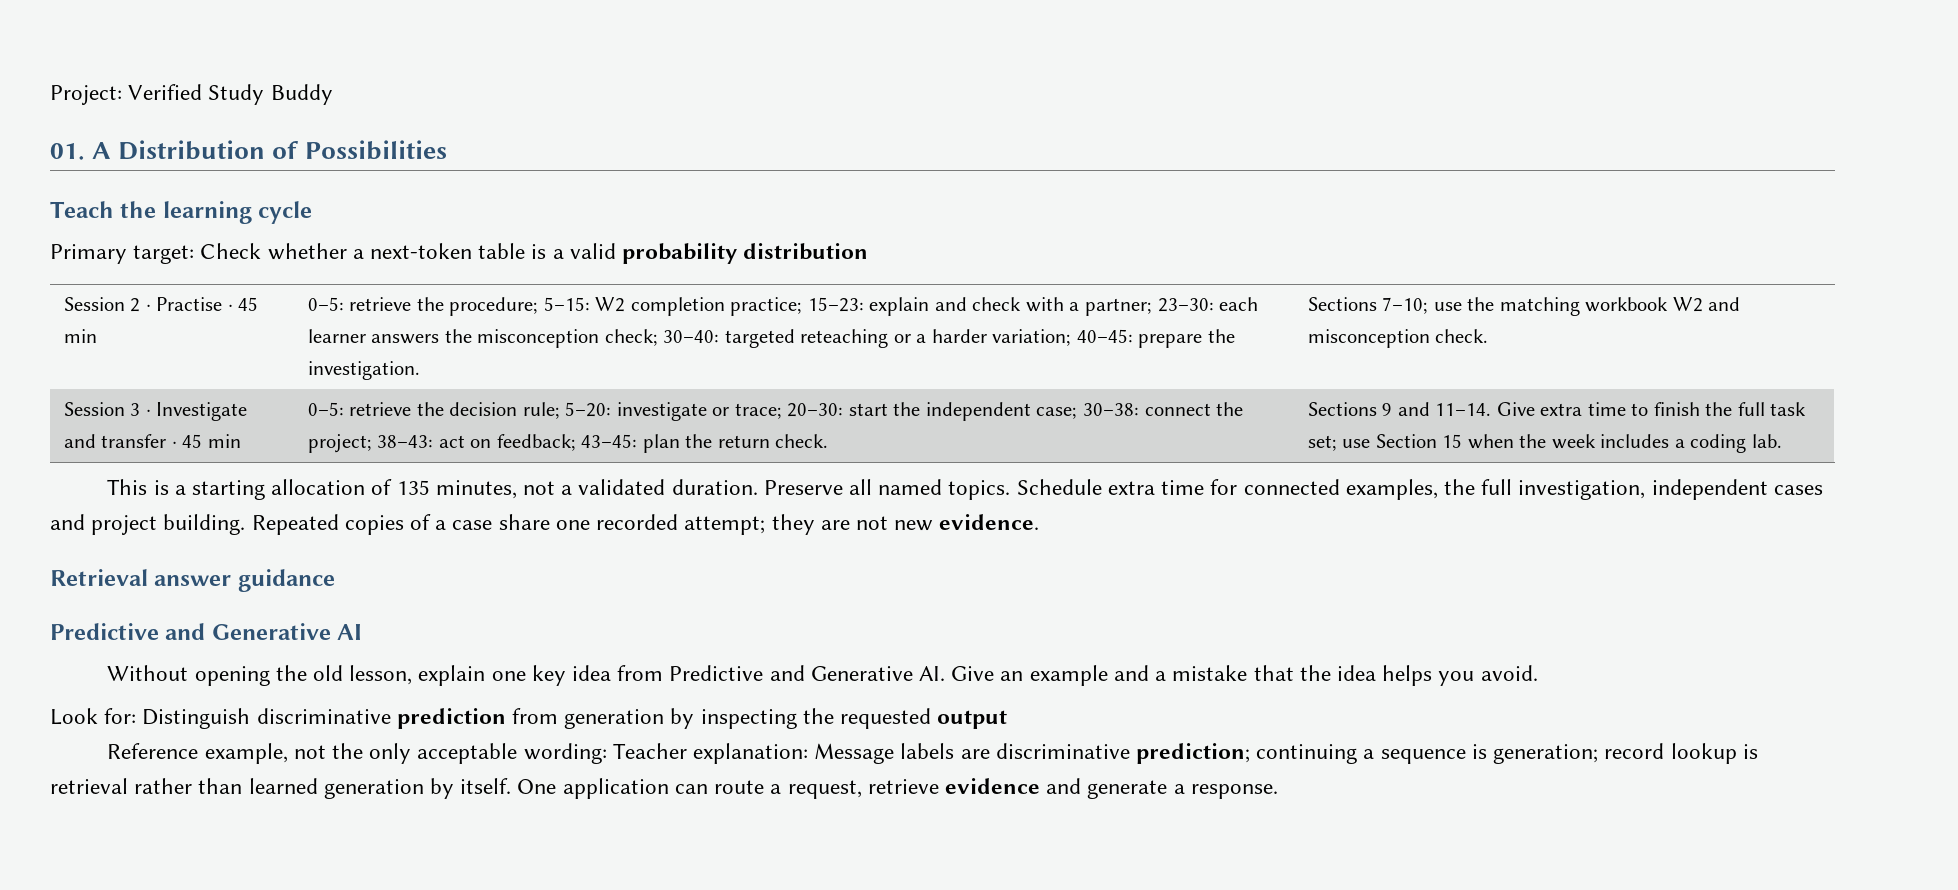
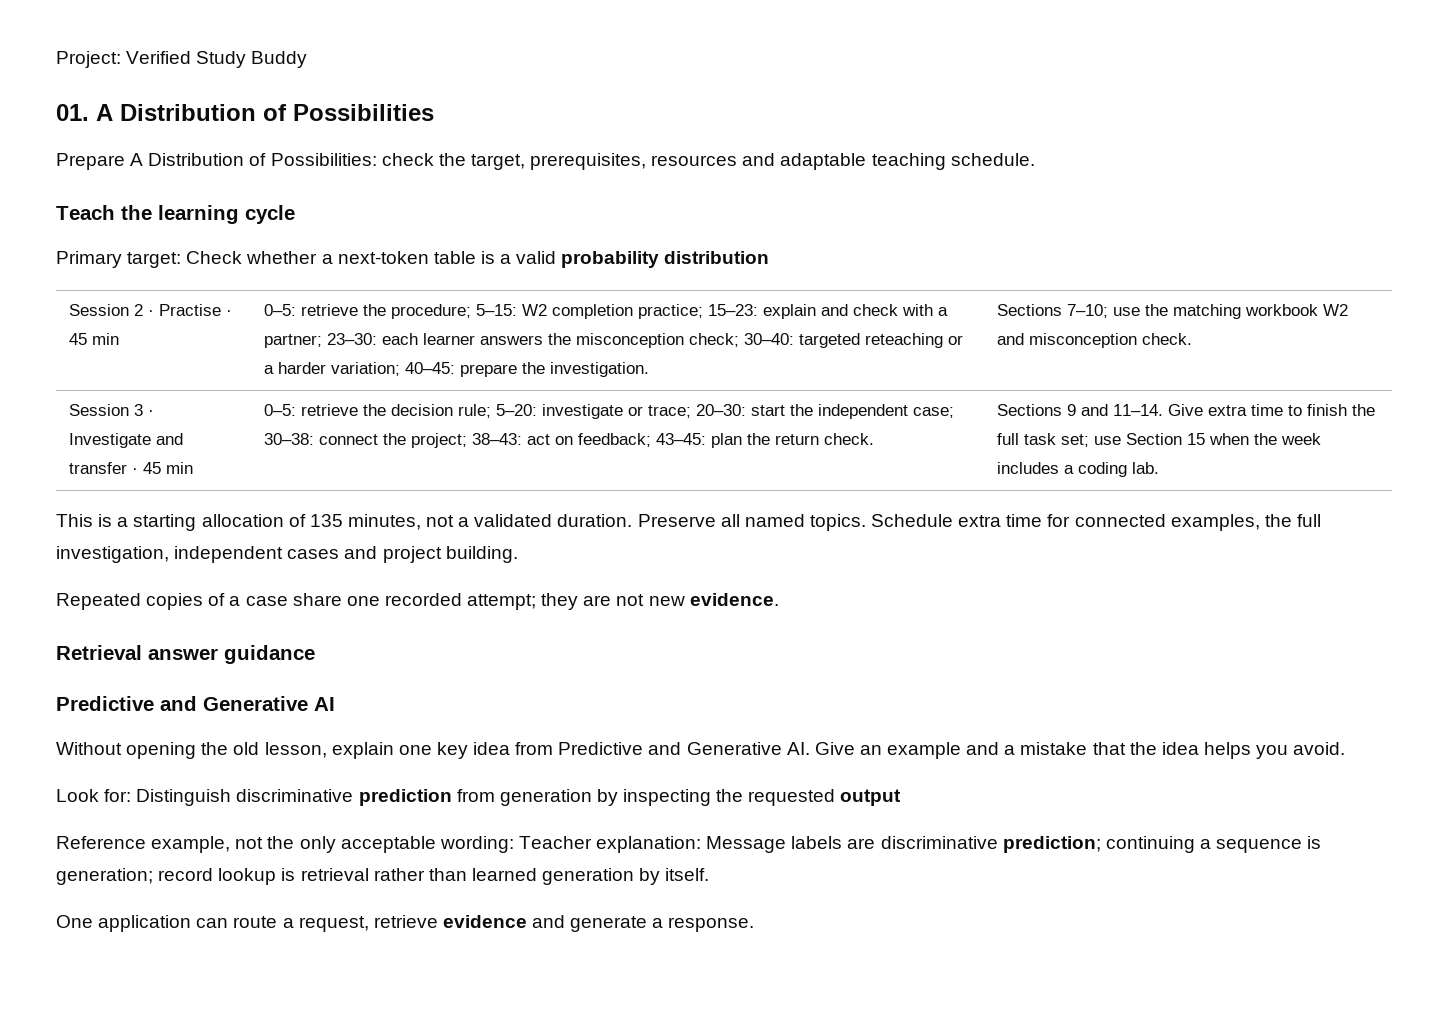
+ Prepare A Distribution of Possibilities: check the target, prerequisites, resources and adaptable teaching schedule.
- Schedule extra time for connected examples, the full investigation, independent cases and project building. Repeated copies of a case share one recorded attempt; they are not new evidence.
+ Schedule extra time for connected examples, the full investigation, independent cases and project building.
+ Repeated copies of a case share one recorded attempt; they are not new evidence.
- Reference example, not the only acceptable wording: Teacher explanation: Message labels are discriminative prediction; continuing a sequence is generation; record lookup is retrieval rather than learned generation by itself. One application can route a request, retrieve evidence and generate a response.
+ Reference example, not the only acceptable wording: Teacher explanation: Message labels are discriminative prediction; continuing a sequence is generation; record lookup is retrieval rather than learned generation by itself.
+ One application can route a request, retrieve evidence and generate a response.

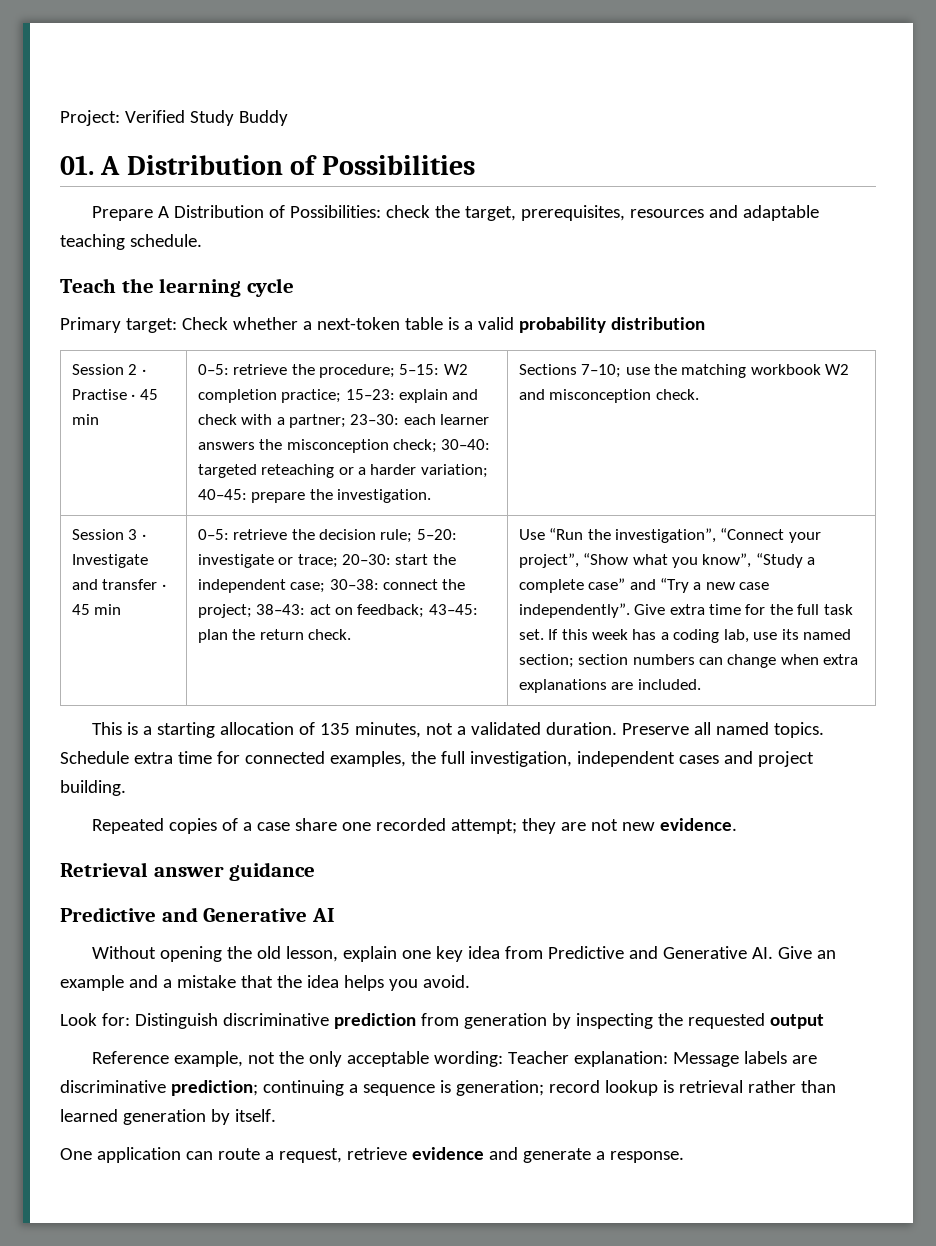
- Sections 9 and 11–14.
+ Use “Run the investigation”, “Connect your project”, “Show what you know”, “Study a complete case” and “Try a new case independently”.
- Give extra time to finish the full task set; use Section 15 when the week includes a coding lab.
+ Give extra time for the full task set. If this week has a coding lab, use its named section; section numbers can change when extra explanations are included.

